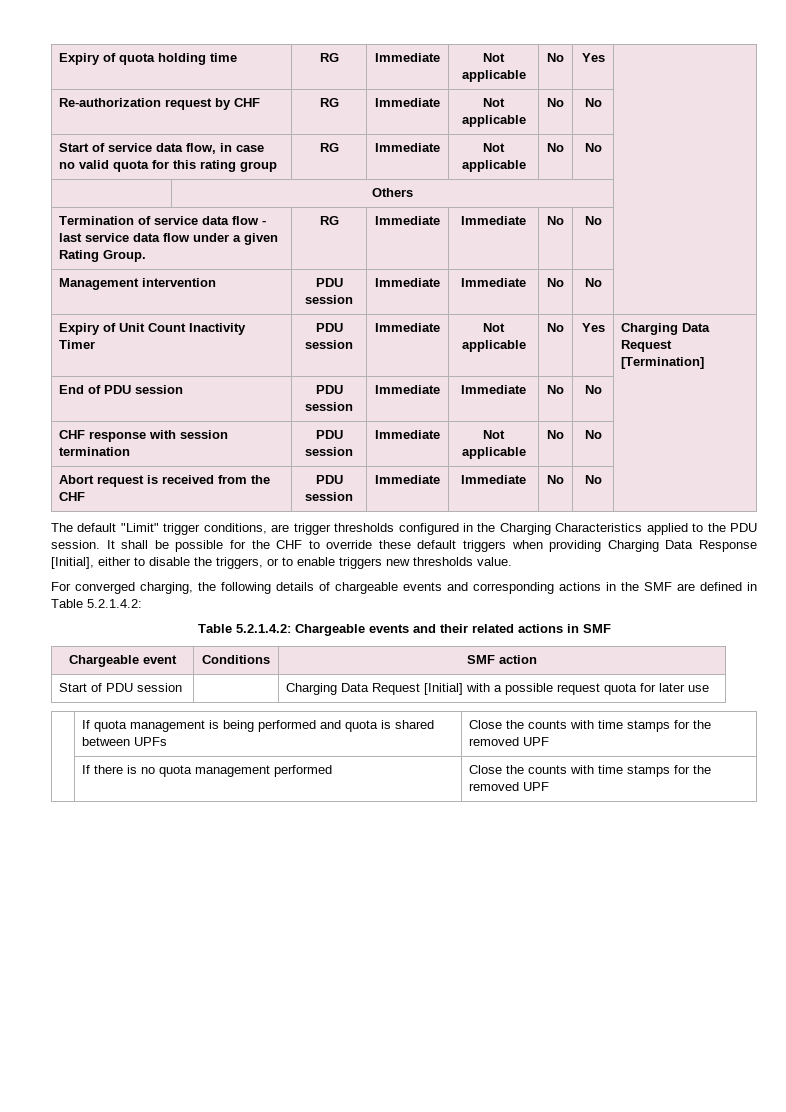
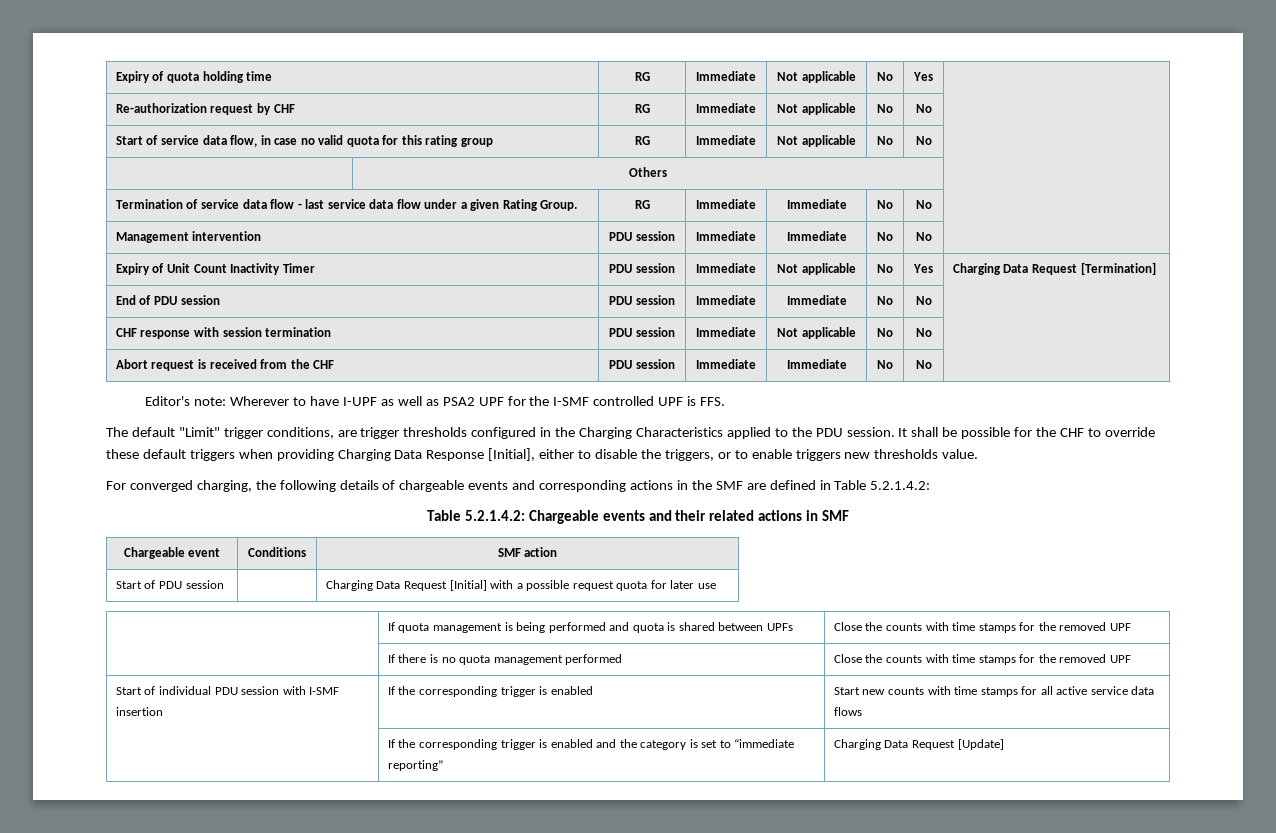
+ Editor's note: Wherever to have I-UPF as well as PSA2 UPF for the I-SMF controlled UPF is FFS.
+ Start of individual PDU session with I-SMF insertion | If the corresponding trigger is enabled | Start new counts with time stamps for all active service data flows
+ | If the corresponding trigger is enabled and the category is set to “immediate reporting” | Charging Data Request [Update]

